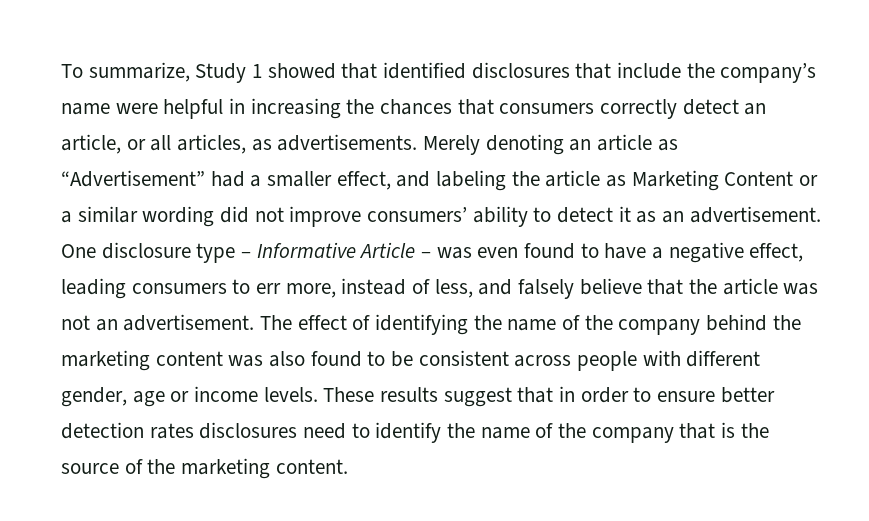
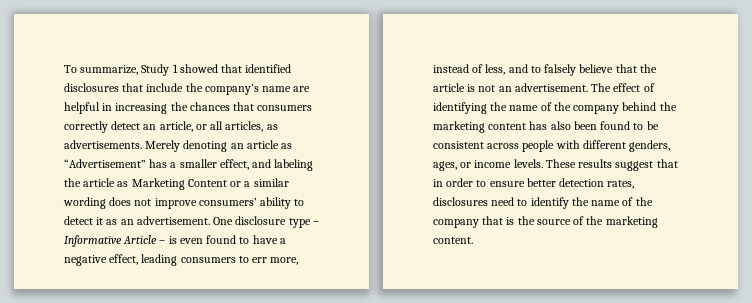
- To summarize, Study 1 showed that identified disclosures that include the company’s name were helpful in increasing the chances that consumers correctly detect an article, or all articles, as advertisements.
+ To summarize, Study 1 showed that identified disclosures that include the company’s name are helpful in increasing the chances that consumers correctly detect an article, or all articles, as advertisements.
- Merely denoting an article as “Advertisement” had a smaller effect, and labeling the article as Marketing Content or a similar wording did not improve consumers’ ability to detect it as an advertisement.
+ Merely denoting an article as “Advertisement” has a smaller effect, and labeling the article as Marketing Content or a similar wording does not improve consumers’ ability to detect it as an advertisement.
- One disclosure type – Informative Article – was even found to have a negative effect, leading consumers to err more, instead of less, and falsely believe that the article was not an advertisement.
+ One disclosure type – Informative Article – is even found to have a negative effect, leading consumers to err more, instead of less, and to falsely believe that the article is not an advertisement.
- The effect of identifying the name of the company behind the marketing content was also found to be consistent across people with different gender, age or income levels.
+ The effect of identifying the name of the company behind the marketing content has also been found to be consistent across people with different genders, ages, or income levels.
- These results suggest that in order to ensure better detection rates disclosures need to identify the name of the company that is the source of the marketing content.
+ These results suggest that in order to ensure better detection rates, disclosures need to identify the name of the company that is the source of the marketing content.

